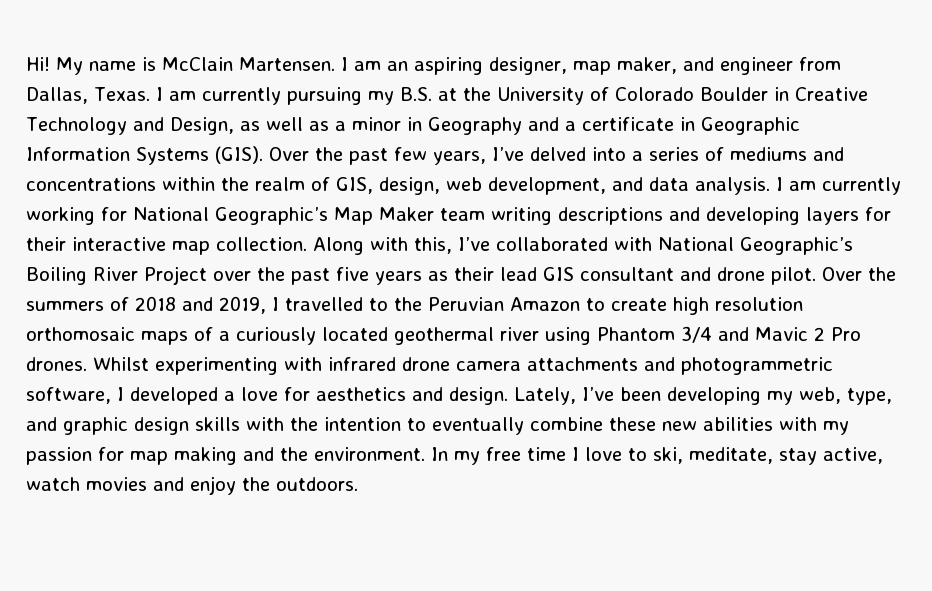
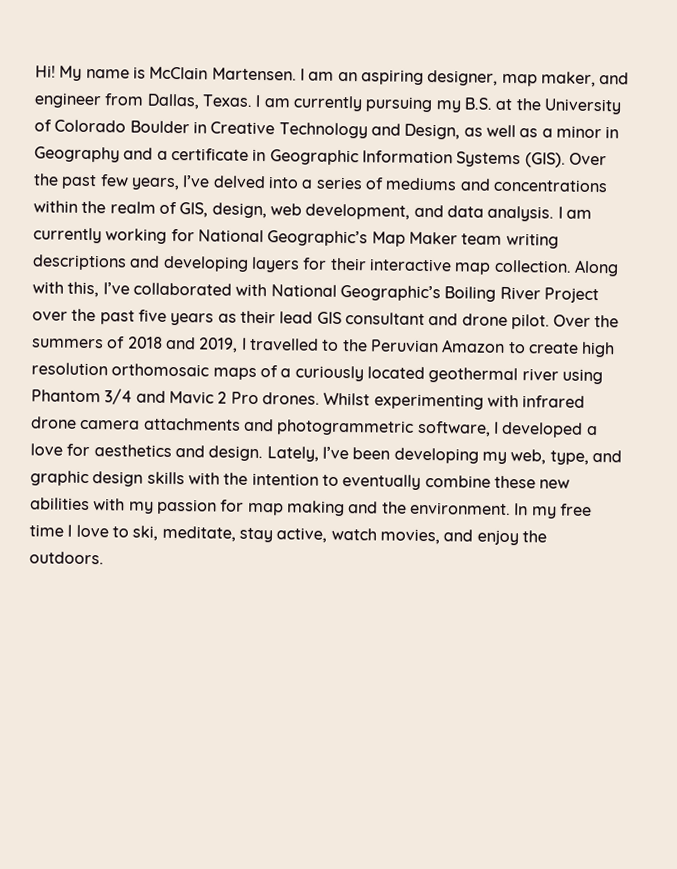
- In my free time I love to ski, meditate, stay active, watch movies and enjoy the outdoors.
+ In my free time I love to ski, meditate, stay active, watch movies, and enjoy the outdoors.

